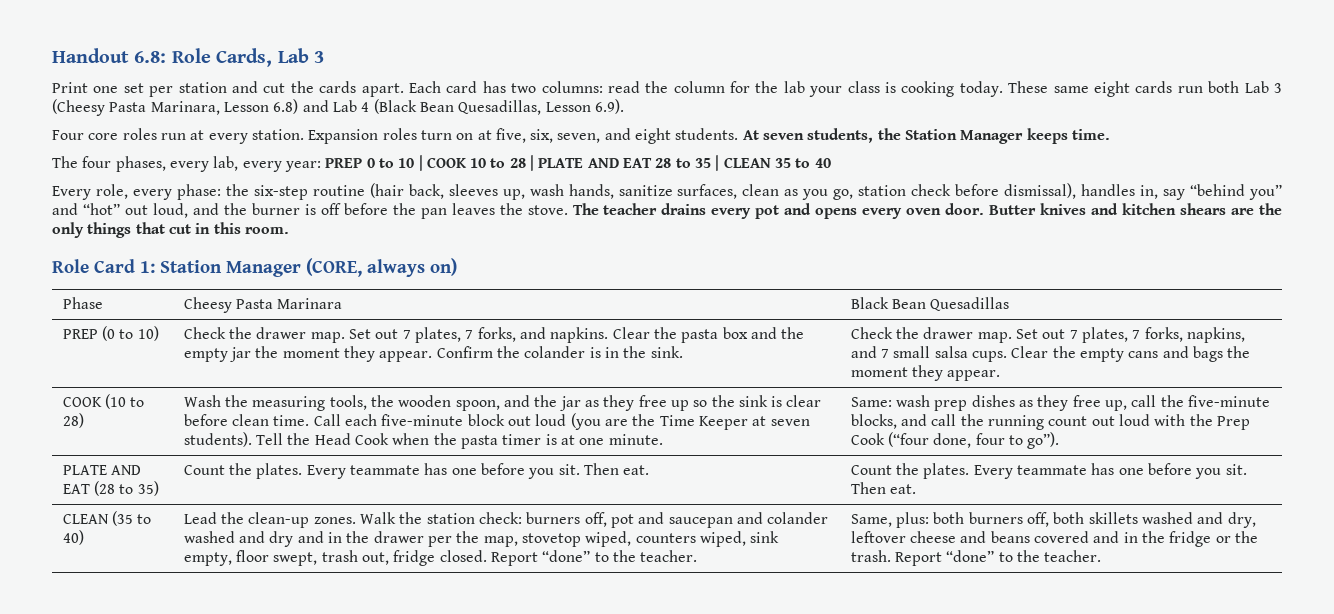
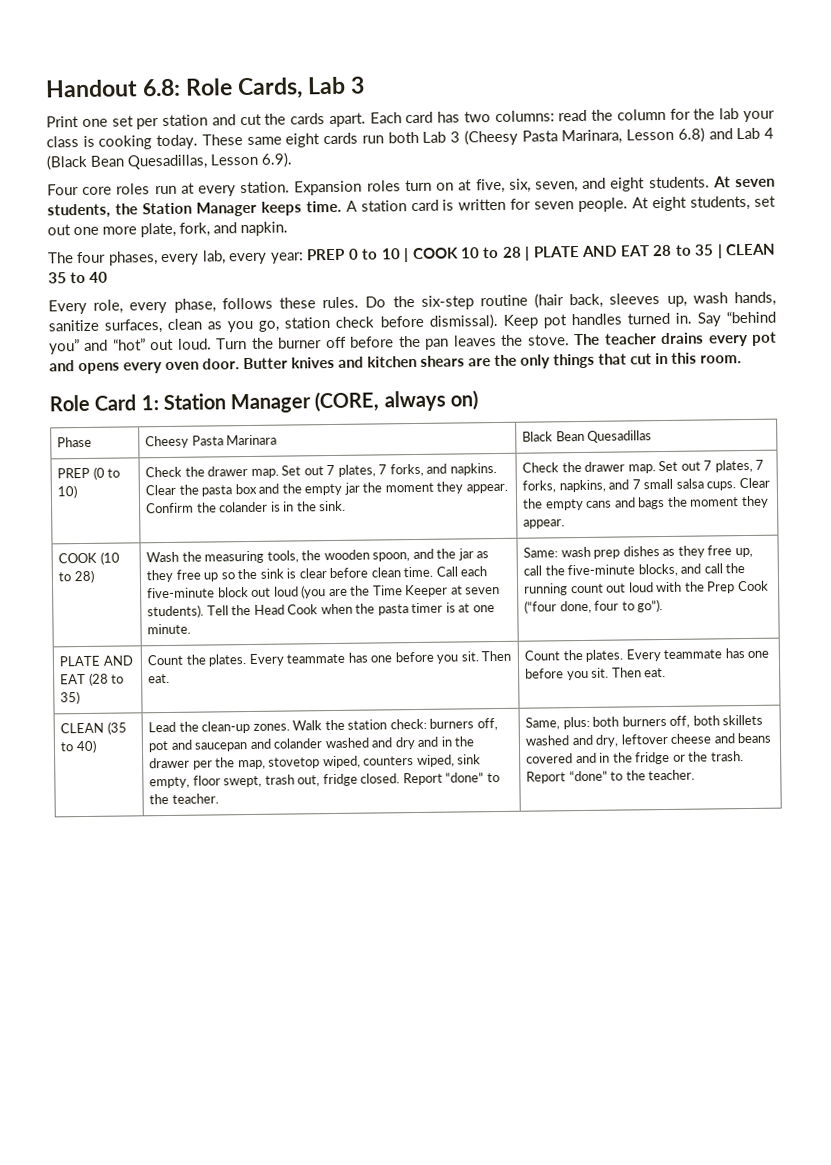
+ A station card is written for seven people. At eight students, set out one more plate, fork, and napkin.
- Every role, every phase: the six-step routine (hair back, sleeves up, wash hands, sanitize surfaces, clean as you go, station check before dismissal), handles in, say “behind you” and “hot” out loud, and the burner is off before the pan leaves the stove.
+ Every role, every phase, follows these rules. Do the six-step routine (hair back, sleeves up, wash hands, sanitize surfaces, clean as you go, station check before dismissal). Keep pot handles turned in. Say “behind you” and “hot” out loud. Turn the burner off before the pan leaves the stove.

